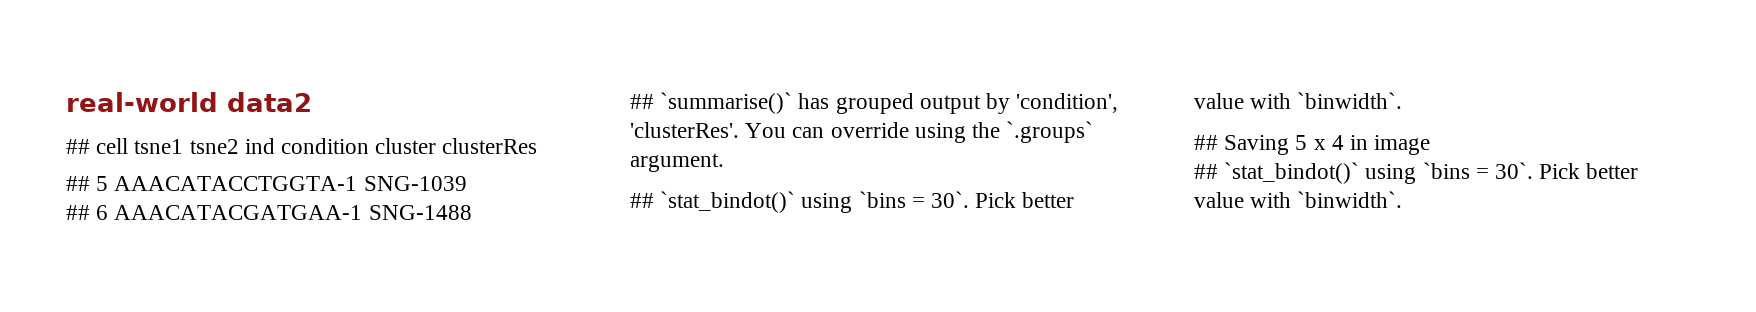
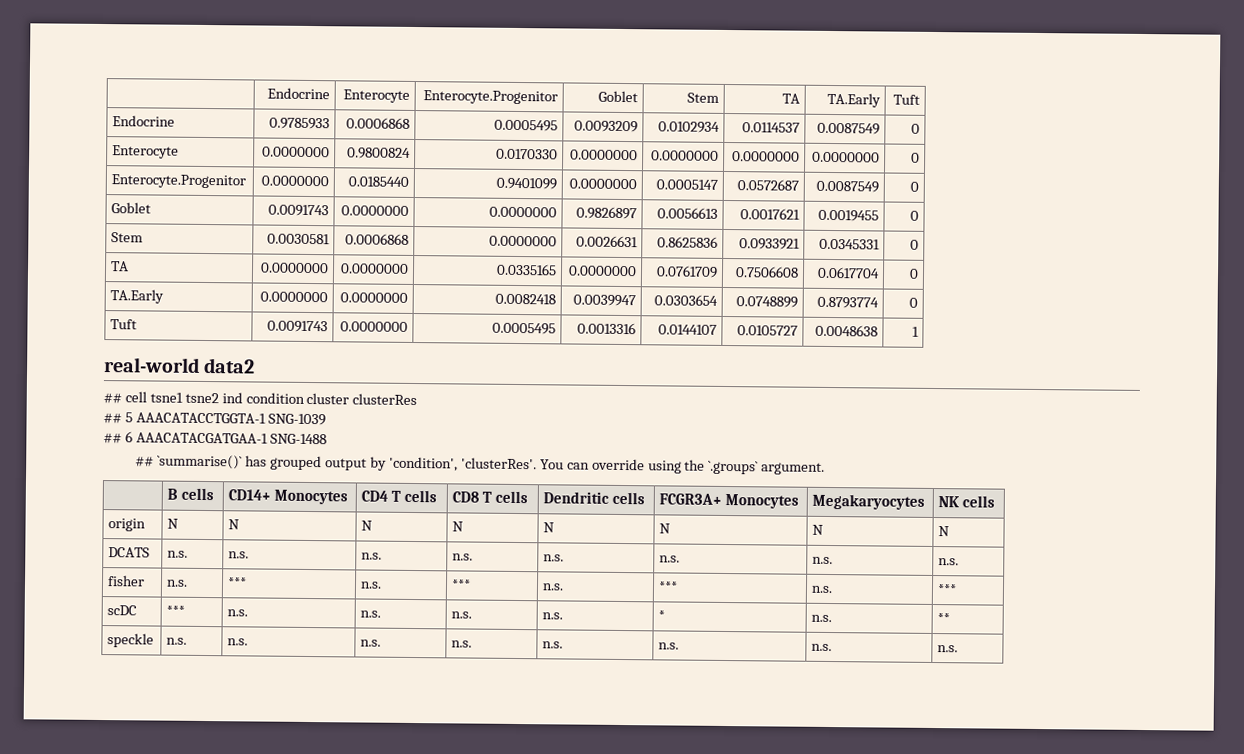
+ | Endocrine | Enterocyte | Enterocyte.Progenitor | Goblet | Stem | TA | TA.Early | Tuft
+ Endocrine | 0.9785933 | 0.0006868 | 0.0005495 | 0.0093209 | 0.0102934 | 0.0114537 | 0.0087549 | 0
+ Enterocyte | 0.0000000 | 0.9800824 | 0.0170330 | 0.0000000 | 0.0000000 | 0.0000000 | 0.0000000 | 0
+ Enterocyte.Progenitor | 0.0000000 | 0.0185440 | 0.9401099 | 0.0000000 | 0.0005147 | 0.0572687 | 0.0087549 | 0
+ Goblet | 0.0091743 | 0.0000000 | 0.0000000 | 0.9826897 | 0.0056613 | 0.0017621 | 0.0019455 | 0
+ Stem | 0.0030581 | 0.0006868 | 0.0000000 | 0.0026631 | 0.8625836 | 0.0933921 | 0.0345331 | 0
+ TA | 0.0000000 | 0.0000000 | 0.0335165 | 0.0000000 | 0.0761709 | 0.7506608 | 0.0617704 | 0
+ TA.Early | 0.0000000 | 0.0000000 | 0.0082418 | 0.0039947 | 0.0303654 | 0.0748899 | 0.8793774 | 0
+ Tuft | 0.0091743 | 0.0000000 | 0.0005495 | 0.0013316 | 0.0144107 | 0.0105727 | 0.0048638 | 1
  You can override using the `.groups` argument.
- ## `stat_bindot()` using `bins = 30`. Pick better value with `binwidth`.
- ## Saving 5 x 4 in image
- ## `stat_bindot()` using `bins = 30`. Pick better value with `binwidth`.
+ | B cells | CD14+ Monocytes | CD4 T cells | CD8 T cells | Dendritic cells | FCGR3A+ Monocytes | Megakaryocytes | NK cells
+ origin | N | N | N | N | N | N | N | N
+ DCATS | n.s. | n.s. | n.s. | n.s. | n.s. | n.s. | n.s. | n.s.
+ fisher | n.s. | *** | n.s. | *** | n.s. | *** | n.s. | ***
+ scDC | *** | n.s. | n.s. | n.s. | n.s. | * | n.s. | **
+ speckle | n.s. | n.s. | n.s. | n.s. | n.s. | n.s. | n.s. | n.s.

